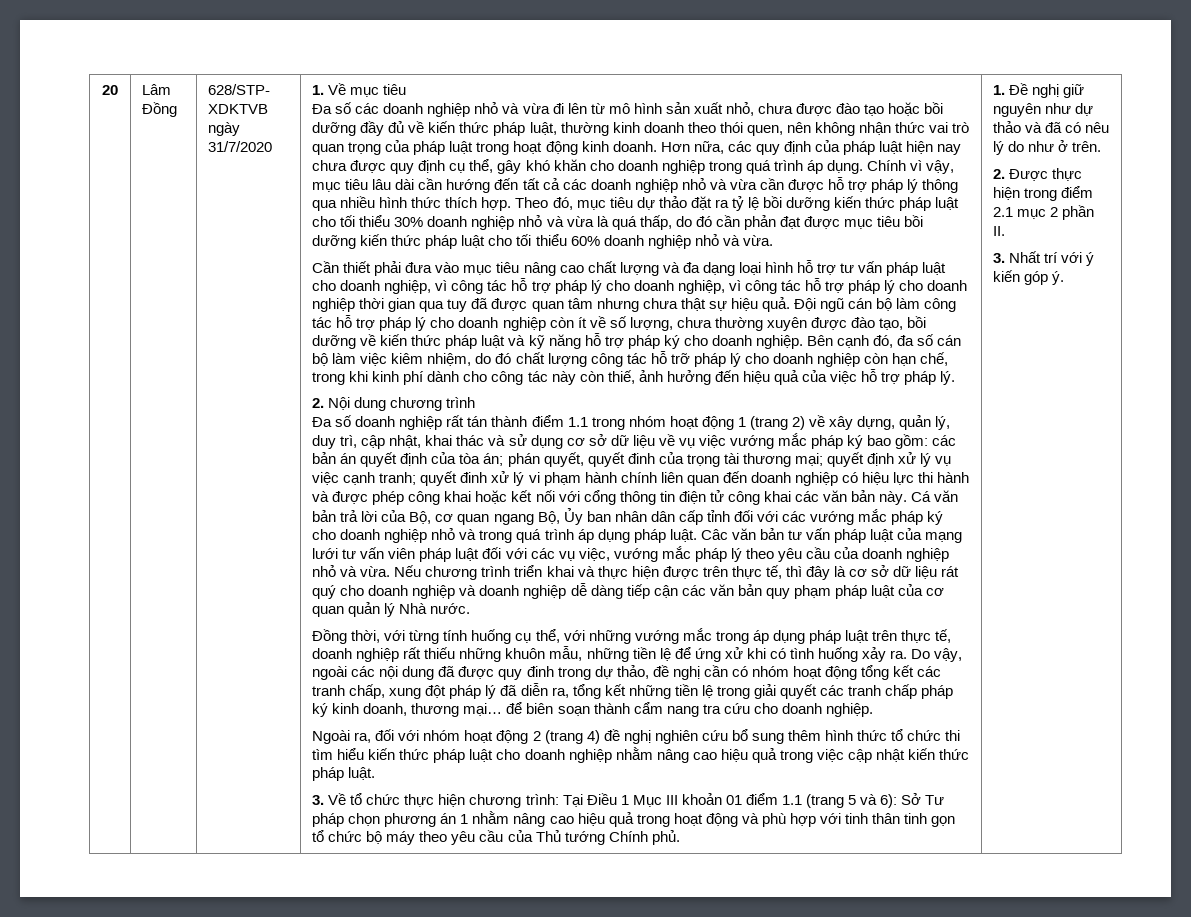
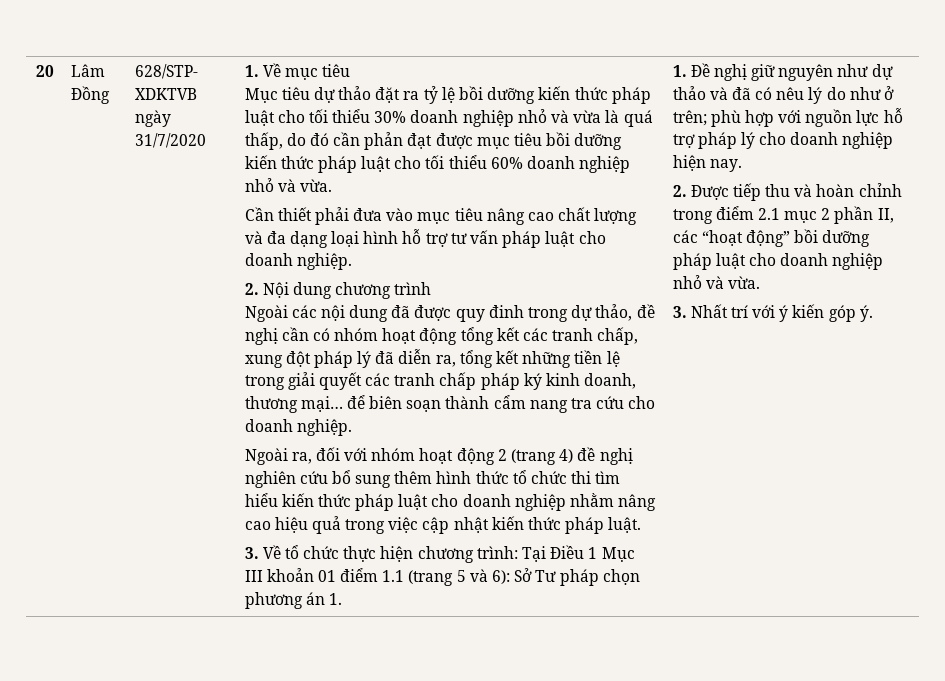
- Đa số các doanh nghiệp nhỏ và vừa đi lên từ mô hình sản xuất nhỏ, chưa được đào tạo hoặc bồi dưỡng đầy đủ về kiến thức pháp luật, thường kinh doanh theo thói quen, nên không nhận thức vai trò quan trọng của pháp luật trong hoạt động kinh doanh. Hơn nữa, các quy định của pháp luật hiện nay chưa được quy định cụ thể, gây khó khăn cho doanh nghiệp trong quá trình áp dụng. Chính vì vậy, mục tiêu lâu dài cần hướng đến tất cả các doanh nghiệp nhỏ và vừa cần được hỗ trợ pháp lý thông qua nhiều hình thức thích hợp. Theo đó, mục tiêu dự thảo đặt ra tỷ lệ bồi dưỡng kiến thức pháp luật cho tối thiểu 30% doanh nghiệp nhỏ và vừa là quá thấp, do đó cần phản đạt được mục tiêu bồi dưỡng kiến thức pháp luật cho tối thiểu 60% doanh nghiệp nhỏ và vừa.
+ Mục tiêu dự thảo đặt ra tỷ lệ bồi dưỡng kiến thức pháp luật cho tối thiểu 30% doanh nghiệp nhỏ và vừa là quá thấp, do đó cần phản đạt được mục tiêu bồi dưỡng kiến thức pháp luật cho tối thiểu 60% doanh nghiệp nhỏ và vừa.
- Cần thiết phải đưa vào mục tiêu nâng cao chất lượng và đa dạng loại hình hỗ trợ tư vấn pháp luật cho doanh nghiệp, vì công tác hỗ trợ pháp lý cho doanh nghiệp, vì công tác hỗ trợ pháp lý cho doanh nghiệp thời gian qua tuy đã được quan tâm nhưng chưa thật sự hiệu quả. Đội ngũ cán bộ làm công tác hỗ trợ pháp lý cho doanh nghiệp còn ít về số lượng, chưa thường xuyên được đào tạo, bồi dưỡng về kiến thức pháp luật và kỹ năng hỗ trợ pháp ký cho doanh nghiệp. Bên cạnh đó, đa số cán bộ làm việc kiêm nhiệm, do đó chất lượng công tác hỗ trỡ pháp lý cho doanh nghiệp còn hạn chế, trong khi kinh phí dành cho công tác này còn thiế, ảnh hưởng đến hiệu quả của việc hỗ trợ pháp lý.
+ Cần thiết phải đưa vào mục tiêu nâng cao chất lượng và đa dạng loại hình hỗ trợ tư vấn pháp luật cho doanh nghiệp.
- Đa số doanh nghiệp rất tán thành điểm 1.1 trong nhóm hoạt động 1 (trang 2) về xây dựng, quản lý, duy trì, cập nhật, khai thác và sử dụng cơ sở dữ liệu về vụ việc vướng mắc pháp ký bao gồm: các bản án quyết định của tòa án; phán quyết, quyết đinh của trọng tài thương mại; quyết định xử lý vụ việc cạnh tranh; quyết đinh xử lý vi phạm hành chính liên quan đến doanh nghiệp có hiệu lực thi hành và được phép công khai hoặc kết nối với cổng thông tin điện tử công khai các văn bản này. Cá văn bản trả lời của Bộ, cơ quan ngang Bộ, Ủy ban nhân dân cấp tỉnh đối với các vướng mắc pháp ký cho doanh nghiệp nhỏ và trong quá trình áp dụng pháp luật. Câc văn bản tư vấn pháp luật của mạng lưới tư vấn viên pháp luật đối với các vụ việc, vướng mắc pháp lý theo yêu cầu của doanh nghiệp nhỏ và vừa. Nếu chương trình triển khai và thực hiện được trên thực tế, thì đây là cơ sở dữ liệu rát quý cho doanh nghiệp và doanh nghiệp dễ dàng tiếp cận các văn bản quy phạm pháp luật của cơ quan quản lý Nhà nước.
- Đồng thời, với từng tính huống cụ thể, với những vướng mắc trong áp dụng pháp luật trên thực tế, doanh nghiệp rất thiếu những khuôn mẫu, những tiền lệ để ứng xử khi có tình huống xảy ra. Do vậy, ngoài các nội dung đã được quy đinh trong dự thảo, đề nghị cần có nhóm hoạt động tổng kết các tranh chấp, xung đột pháp lý đã diễn ra, tổng kết những tiền lệ trong giải quyết các tranh chấp pháp ký kinh doanh, thương mại… để biên soạn thành cẩm nang tra cứu cho doanh nghiệp.
+ Ngoài các nội dung đã được quy đinh trong dự thảo, đề nghị cần có nhóm hoạt động tổng kết các tranh chấp, xung đột pháp lý đã diễn ra, tổng kết những tiền lệ trong giải quyết các tranh chấp pháp ký kinh doanh, thương mại… để biên soạn thành cẩm nang tra cứu cho doanh nghiệp.
- 3. Về tổ chức thực hiện chương trình: Tại Điều 1 Mục III khoản 01 điểm 1.1 (trang 5 và 6): Sở Tư pháp chọn phương án 1 nhằm nâng cao hiệu quả trong hoạt động và phù hợp với tinh thân tinh gọn tổ chức bộ máy theo yêu cầu của Thủ tướng Chính phủ.
+ 3. Về tổ chức thực hiện chương trình: Tại Điều 1 Mục III khoản 01 điểm 1.1 (trang 5 và 6): Sở Tư pháp chọn phương án 1.
- 1. Đề nghị giữ nguyên như dự thảo và đã có nêu lý do như ở trên.
- 2. Được thực hiện trong điểm 2.1 mục 2 phần II.
+ 1. Đề nghị giữ nguyên như dự thảo và đã có nêu lý do như ở trên; phù hợp với nguồn lực hỗ trợ pháp lý cho doanh nghiệp hiện nay.
+ 2. Được tiếp thu và hoàn chỉnh trong điểm 2.1 mục 2 phần II, các “hoạt động” bồi dưỡng pháp luật cho doanh nghiệp nhỏ và vừa.

